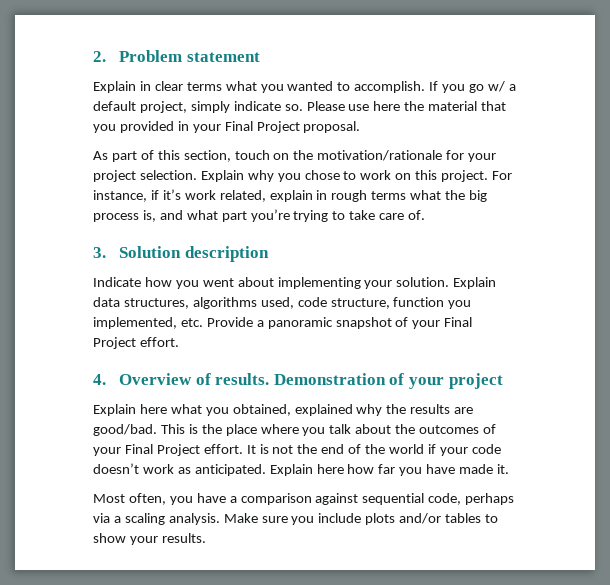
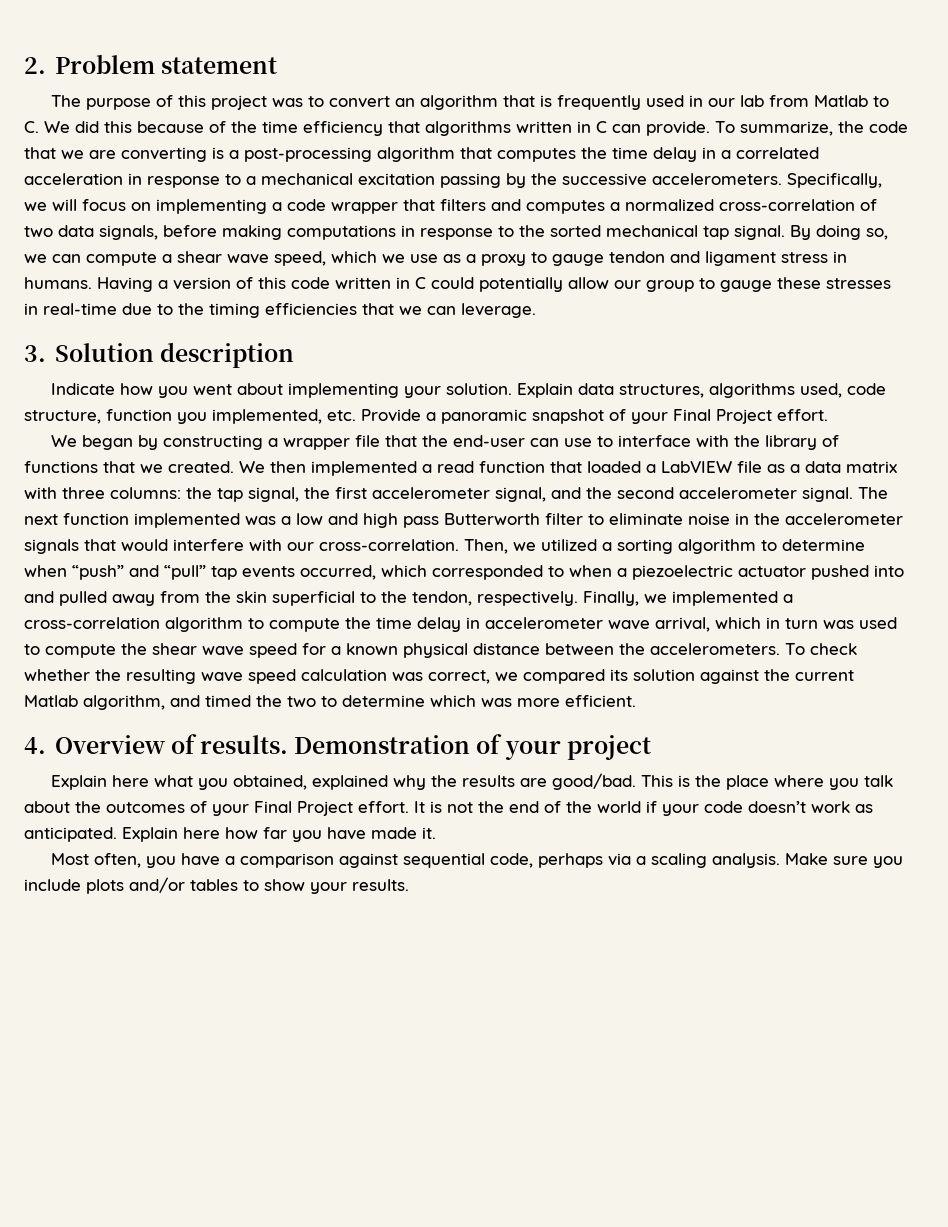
- Explain in clear terms what you wanted to accomplish. If you go w/ a default project, simply indicate so. Please use here the material that you provided in your Final Project proposal.
- As part of this section, touch on the motivation/rationale for your project selection. Explain why you chose to work on this project. For instance, if it’s work related, explain in rough terms what the big process is, and what part you’re trying to take care of.
+ The purpose of this project was to convert an algorithm that is frequently used in our lab from Matlab to C. We did this because of the time efficiency that algorithms written in C can provide. To summarize, the code that we are converting is a post-processing algorithm that computes the time delay in a correlated acceleration in response to a mechanical excitation passing by the successive accelerometers. Specifically, we will focus on implementing a code wrapper that filters and computes a normalized cross-correlation of two data signals, before making computations in response to the sorted mechanical tap signal. By doing so, we can compute a shear wave speed, which we use as a proxy to gauge tendon and ligament stress in humans. Having a version of this code written in C could potentially allow our group to gauge these stresses in real-time due to the timing efficiencies that we can leverage.
+ We began by constructing a wrapper file that the end-user can use to interface with the library of functions that we created. We then implemented a read function that loaded a LabVIEW file as a data matrix with three columns: the tap signal, the first accelerometer signal, and the second accelerometer signal. The next function implemented was a low and high pass Butterworth filter to eliminate noise in the accelerometer signals that would interfere with our cross-correlation. Then, we utilized a sorting algorithm to determine when “push” and “pull” tap events occurred, which corresponded to when a piezoelectric actuator pushed into and pulled away from the skin superficial to the tendon, respectively. Finally, we implemented a cross-correlation algorithm to compute the time delay in accelerometer wave arrival, which in turn was used to compute the shear wave speed for a known physical distance between the accelerometers. To check whether the resulting wave speed calculation was correct, we compared its solution against the current Matlab algorithm, and timed the two to determine which was more efficient.

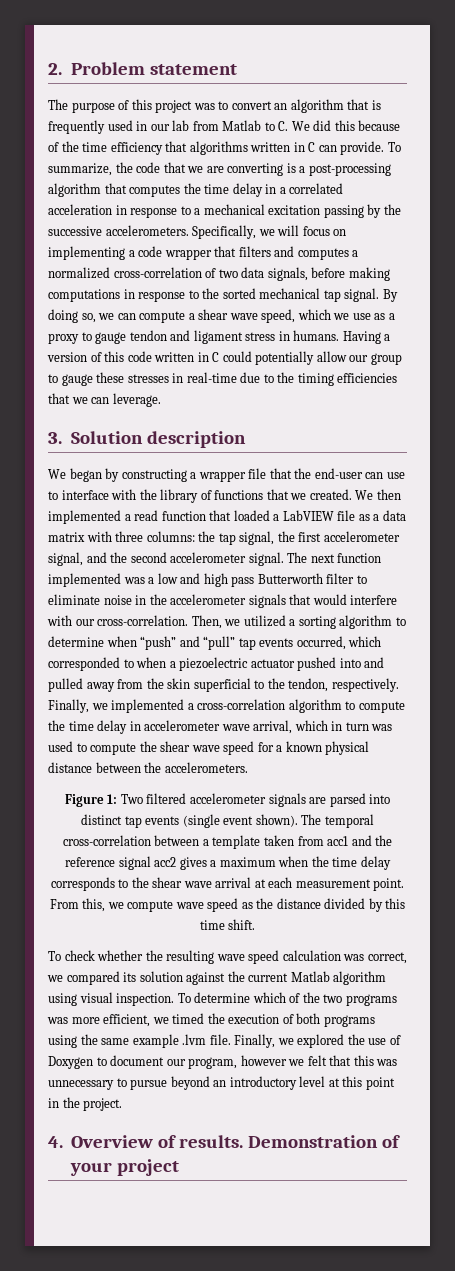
- Indicate how you went about implementing your solution. Explain data structures, algorithms used, code structure, function you implemented, etc. Provide a panoramic snapshot of your Final Project effort.
- Finally, we implemented a cross-correlation algorithm to compute the time delay in accelerometer wave arrival, which in turn was used to compute the shear wave speed for a known physical distance between the accelerometers. To check whether the resulting wave speed calculation was correct, we compared its solution against the current Matlab algorithm, and timed the two to determine which was more efficient.
+ Finally, we implemented a cross-correlation algorithm to compute the time delay in accelerometer wave arrival, which in turn was used to compute the shear wave speed for a known physical distance between the accelerometers.
+ Figure 1: Two filtered accelerometer signals are parsed into distinct tap events (single event shown). The temporal cross-correlation between a template taken from acc1 and the reference signal acc2 gives a maximum when the time delay corresponds to the shear wave arrival at each measurement point. From this, we compute wave speed as the distance divided by this time shift.
+ To check whether the resulting wave speed calculation was correct, we compared its solution against the current Matlab algorithm using visual inspection. To determine which of the two programs was more efficient, we timed the execution of both programs using the same example .lvm file. Finally, we explored the use of Doxygen to document our program, however we felt that this was unnecessary to pursue beyond an introductory level at this point in the project.
- Explain here what you obtained, explained why the results are good/bad. This is the place where you talk about the outcomes of your Final Project effort. It is not the end of the world if your code doesn’t work as anticipated. Explain here how far you have made it.
- Most often, you have a comparison against sequential code, perhaps via a scaling analysis. Make sure you include plots and/or tables to show your results.

